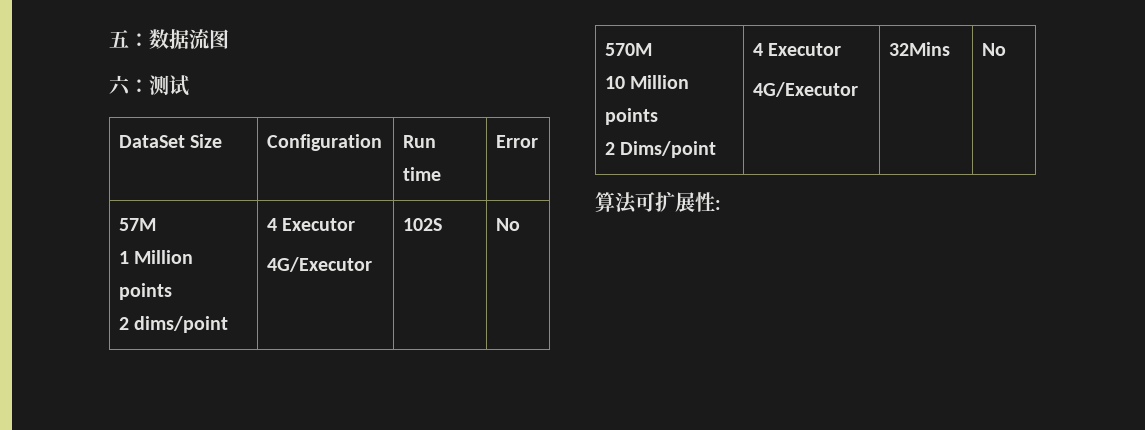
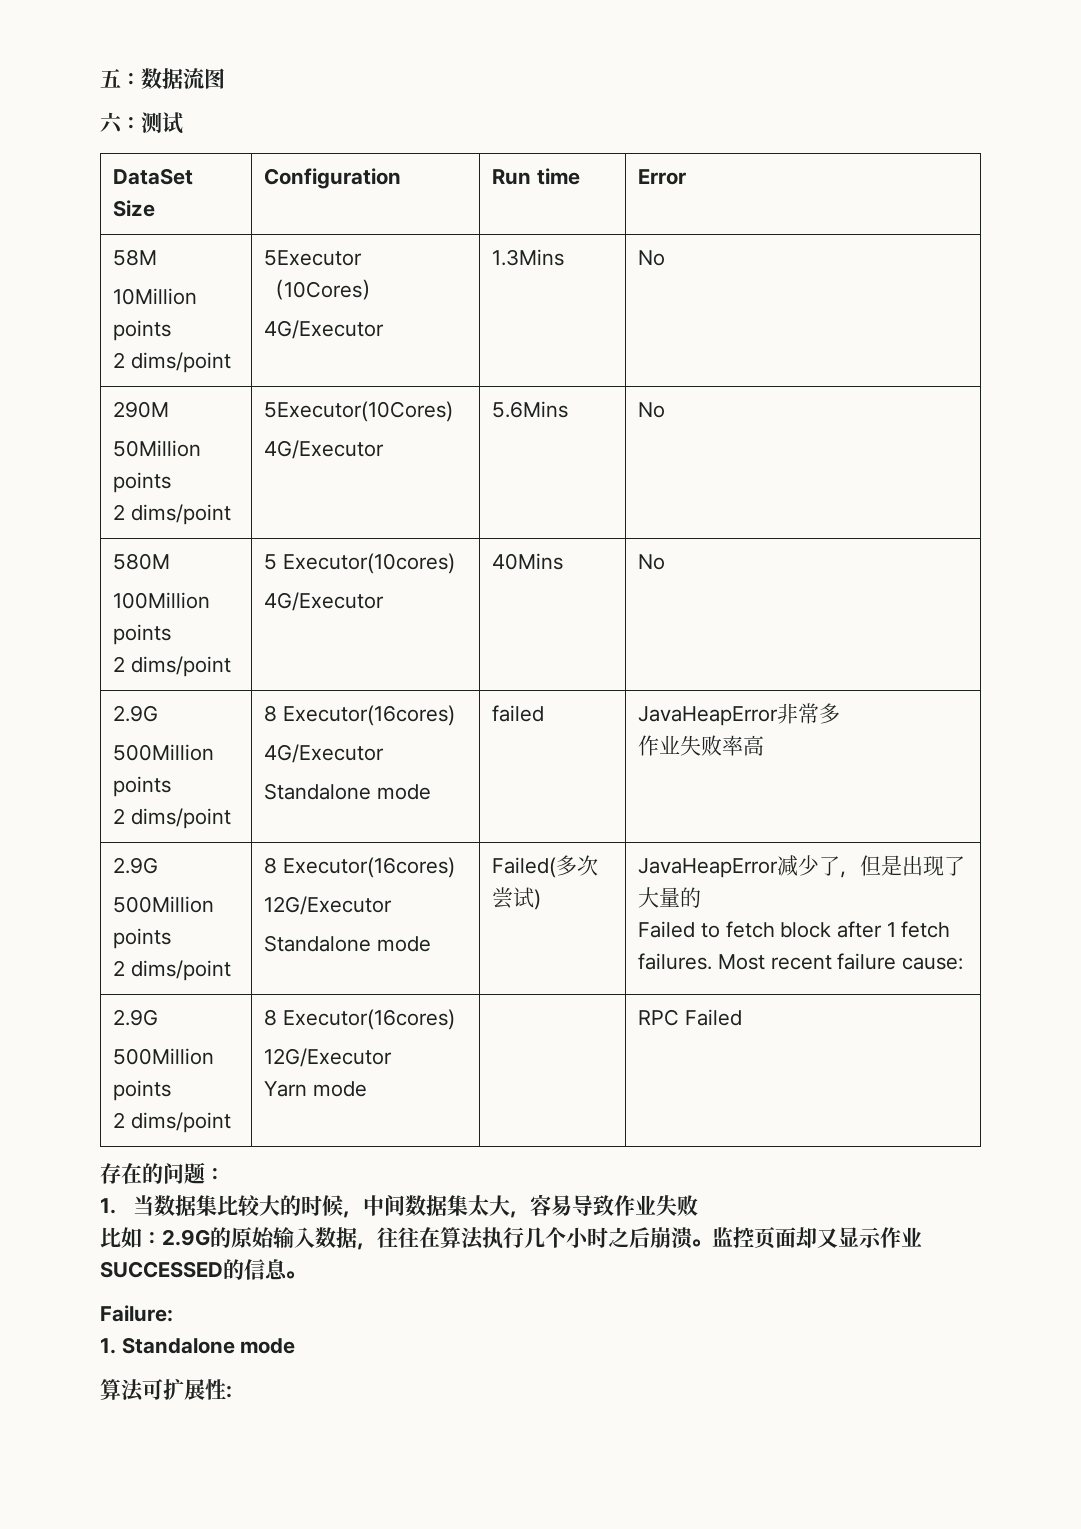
- 57M
- 1 Million points
- 2 dims/point | 4 Executor
- 4G/Executor | 102S | No
- 570M
- 10 Million points
- 2 Dims/point | 4 Executor
- 4G/Executor | 32Mins | No
+ 58M
+ 10Million points
+ 2 dims/point | 5Executor（10Cores）
+ 4G/Executor | 1.3Mins | No
+ 290M
+ 50Million points
+ 2 dims/point | 5Executor(10Cores)
+ 4G/Executor | 5.6Mins | No
+ 580M
+ 100Million points
+ 2 dims/point | 5 Executor(10cores)
+ 4G/Executor | 40Mins | No
+ 2.9G
+ 500Million points
+ 2 dims/point | 8 Executor(16cores)
+ 4G/Executor
+ Standalone mode | failed | JavaHeapError非常多
+ 作业失败率高
+ 2.9G
+ 500Million points
+ 2 dims/point | 8 Executor(16cores)
+ 12G/Executor
+ Standalone mode | Failed(多次尝试) | JavaHeapError减少了，但是出现了大量的
+ Failed to fetch block after 1 fetch failures. Most recent failure cause:
+ 2.9G
+ 500Million points
+ 2 dims/point | 8 Executor(16cores)
+ 12G/Executor
+ Yarn mode | | RPC Failed
+ 存在的问题：
+ 1.当数据集比较大的时候，中间数据集太大，容易导致作业失败
+ 比如：2.9G的原始输入数据，往往在算法执行几个小时之后崩溃。监控页面却又显示作业SUCCESSED的信息。
+ Failure:
+ 1. Standalone mode

